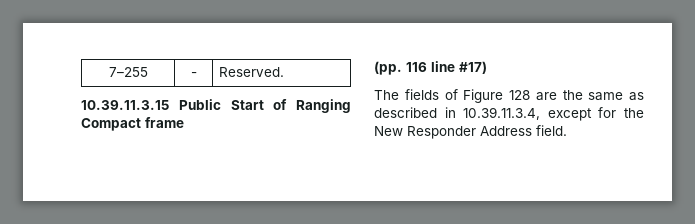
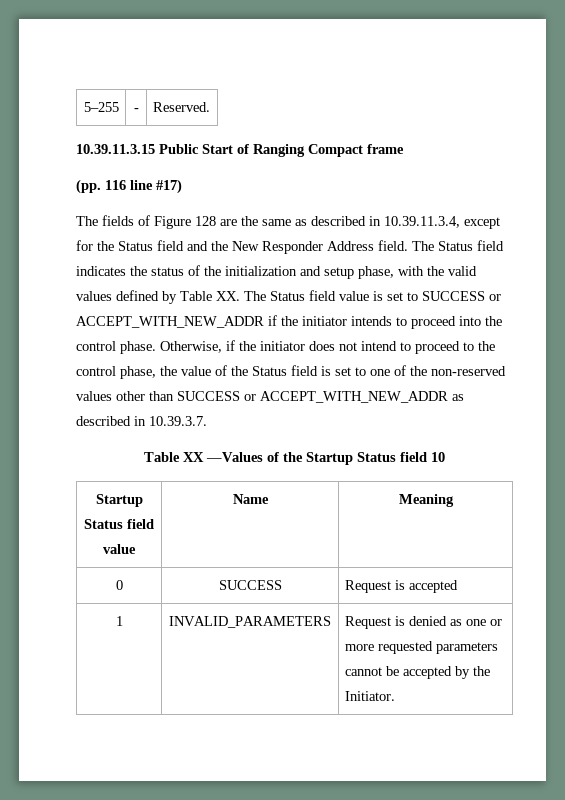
- 7–255 | - | Reserved.
+ 5–255 | - | Reserved.
- The fields of Figure 128 are the same as described in 10.39.11.3.4, except for the New Responder Address field.
+ The fields of Figure 128 are the same as described in 10.39.11.3.4, except for the Status field and the New Responder Address field. The Status field indicates the status of the initialization and setup phase, with the valid values defined by Table XX. The Status field value is set to SUCCESS or ACCEPT_WITH_NEW_ADDR if the initiator intends to proceed into the control phase. Otherwise, if the initiator does not intend to proceed to the control phase, the value of the Status field is set to one of the non-reserved values other than SUCCESS or ACCEPT_WITH_NEW_ADDR as described in 10.39.3.7.
+ Table XX —Values of the Startup Status field 10
+ Startup Status field value | Name | Meaning
+ 0 | SUCCESS | Request is accepted
+ 1 | INVALID_PARAMETERS | Request is denied as one or more requested parameters cannot be accepted by the Initiator.

